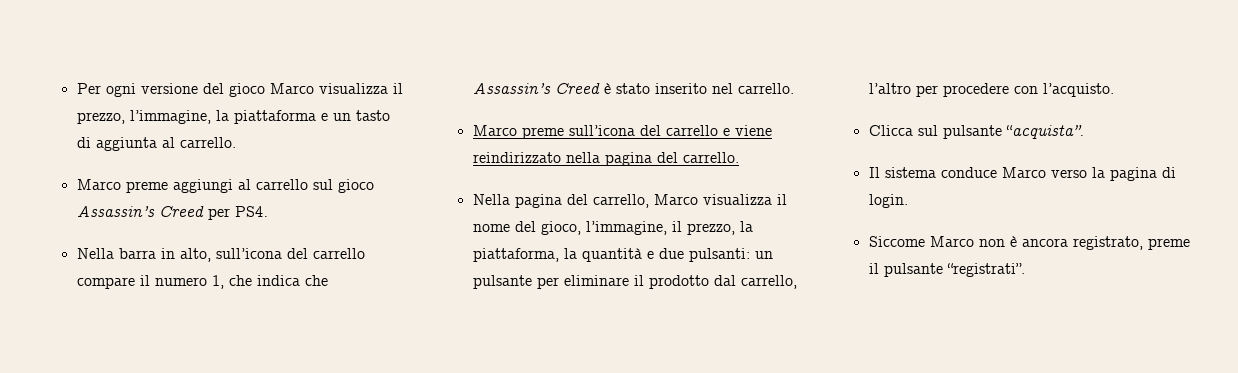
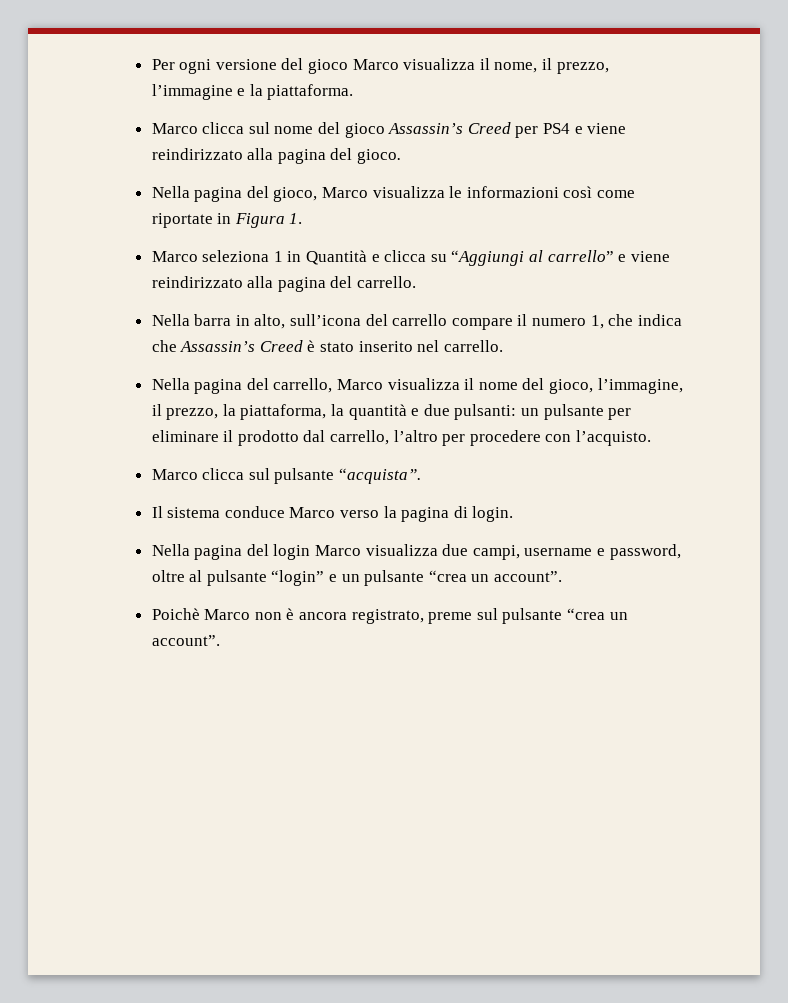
- Per ogni versione del gioco Marco visualizza il prezzo, l’immagine, la piattaforma e un tasto di aggiunta al carrello.
- Marco preme aggiungi al carrello sul gioco Assassin’s Creed per PS4.
+ Per ogni versione del gioco Marco visualizza il nome, il prezzo, l’immagine e la piattaforma.
+ Marco clicca sul nome del gioco Assassin’s Creed per PS4 e viene reindirizzato alla pagina del gioco.
+ Nella pagina del gioco, Marco visualizza le informazioni così come riportate in Figura 1.
+ Marco seleziona 1 in Quantità e clicca su “Aggiungi al carrello” e viene reindirizzato alla pagina del carrello.
- Marco preme sull’icona del carrello e viene reindirizzato nella pagina del carrello.
- Clicca sul pulsante “acquista”.
+ Marco clicca sul pulsante “acquista”.
- Siccome Marco non è ancora registrato, preme il pulsante “registrati”.
+ Nella pagina del login Marco visualizza due campi, username e password, oltre al pulsante “login” e un pulsante “crea un account”.
+ Poichè Marco non è ancora registrato, preme sul pulsante “crea un account”.

